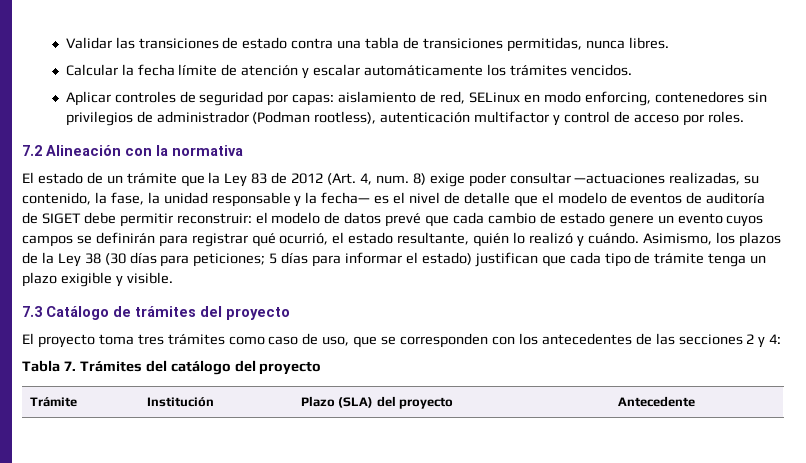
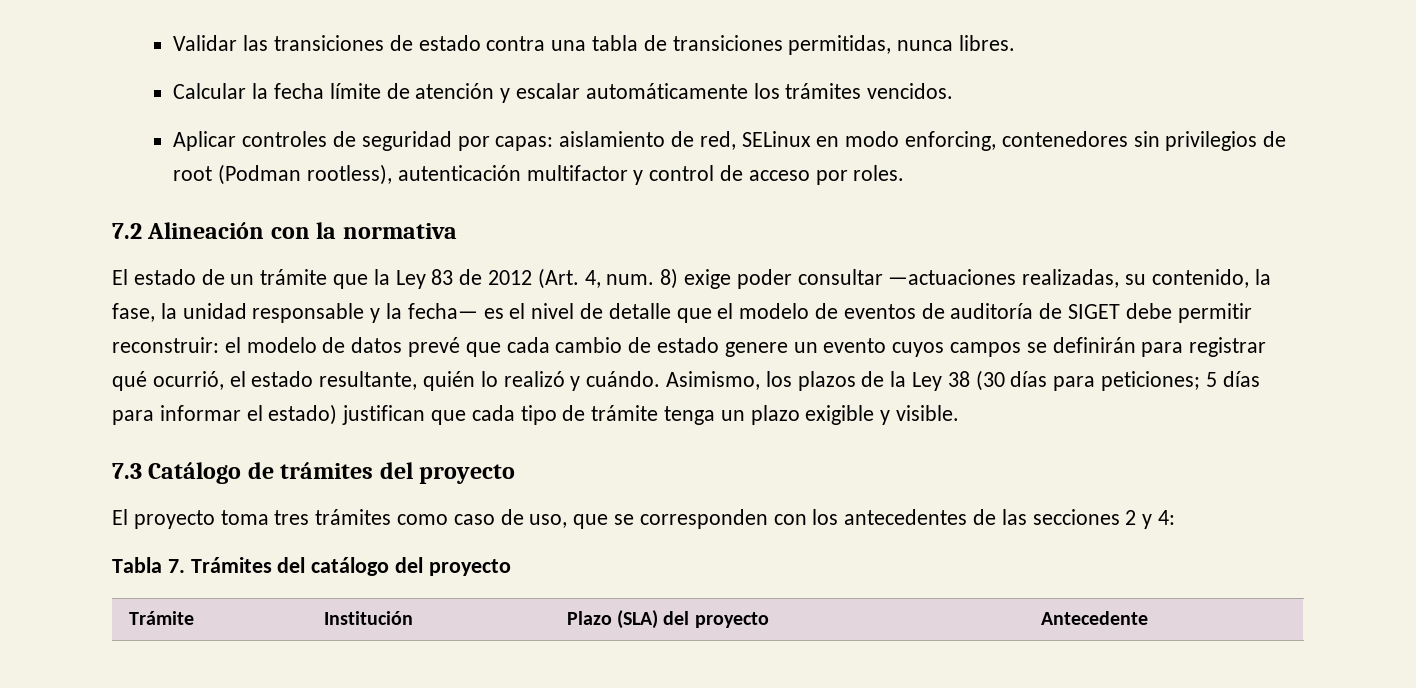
- Aplicar controles de seguridad por capas: aislamiento de red, SELinux en modo enforcing, contenedores sin privilegios de administrador (Podman rootless), autenticación multifactor y control de acceso por roles.
+ Aplicar controles de seguridad por capas: aislamiento de red, SELinux en modo enforcing, contenedores sin privilegios de root (Podman rootless), autenticación multifactor y control de acceso por roles.

